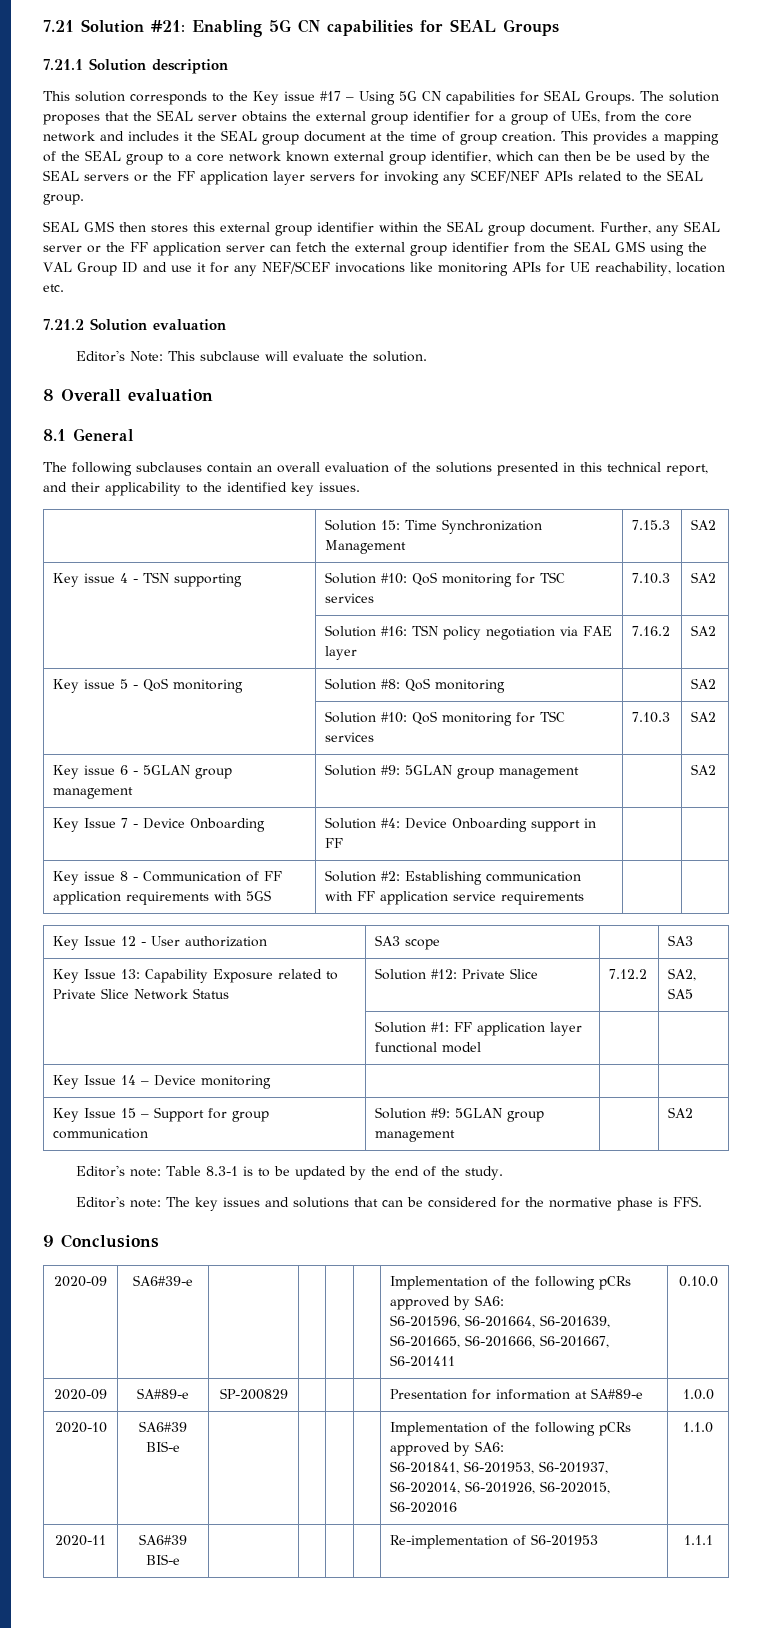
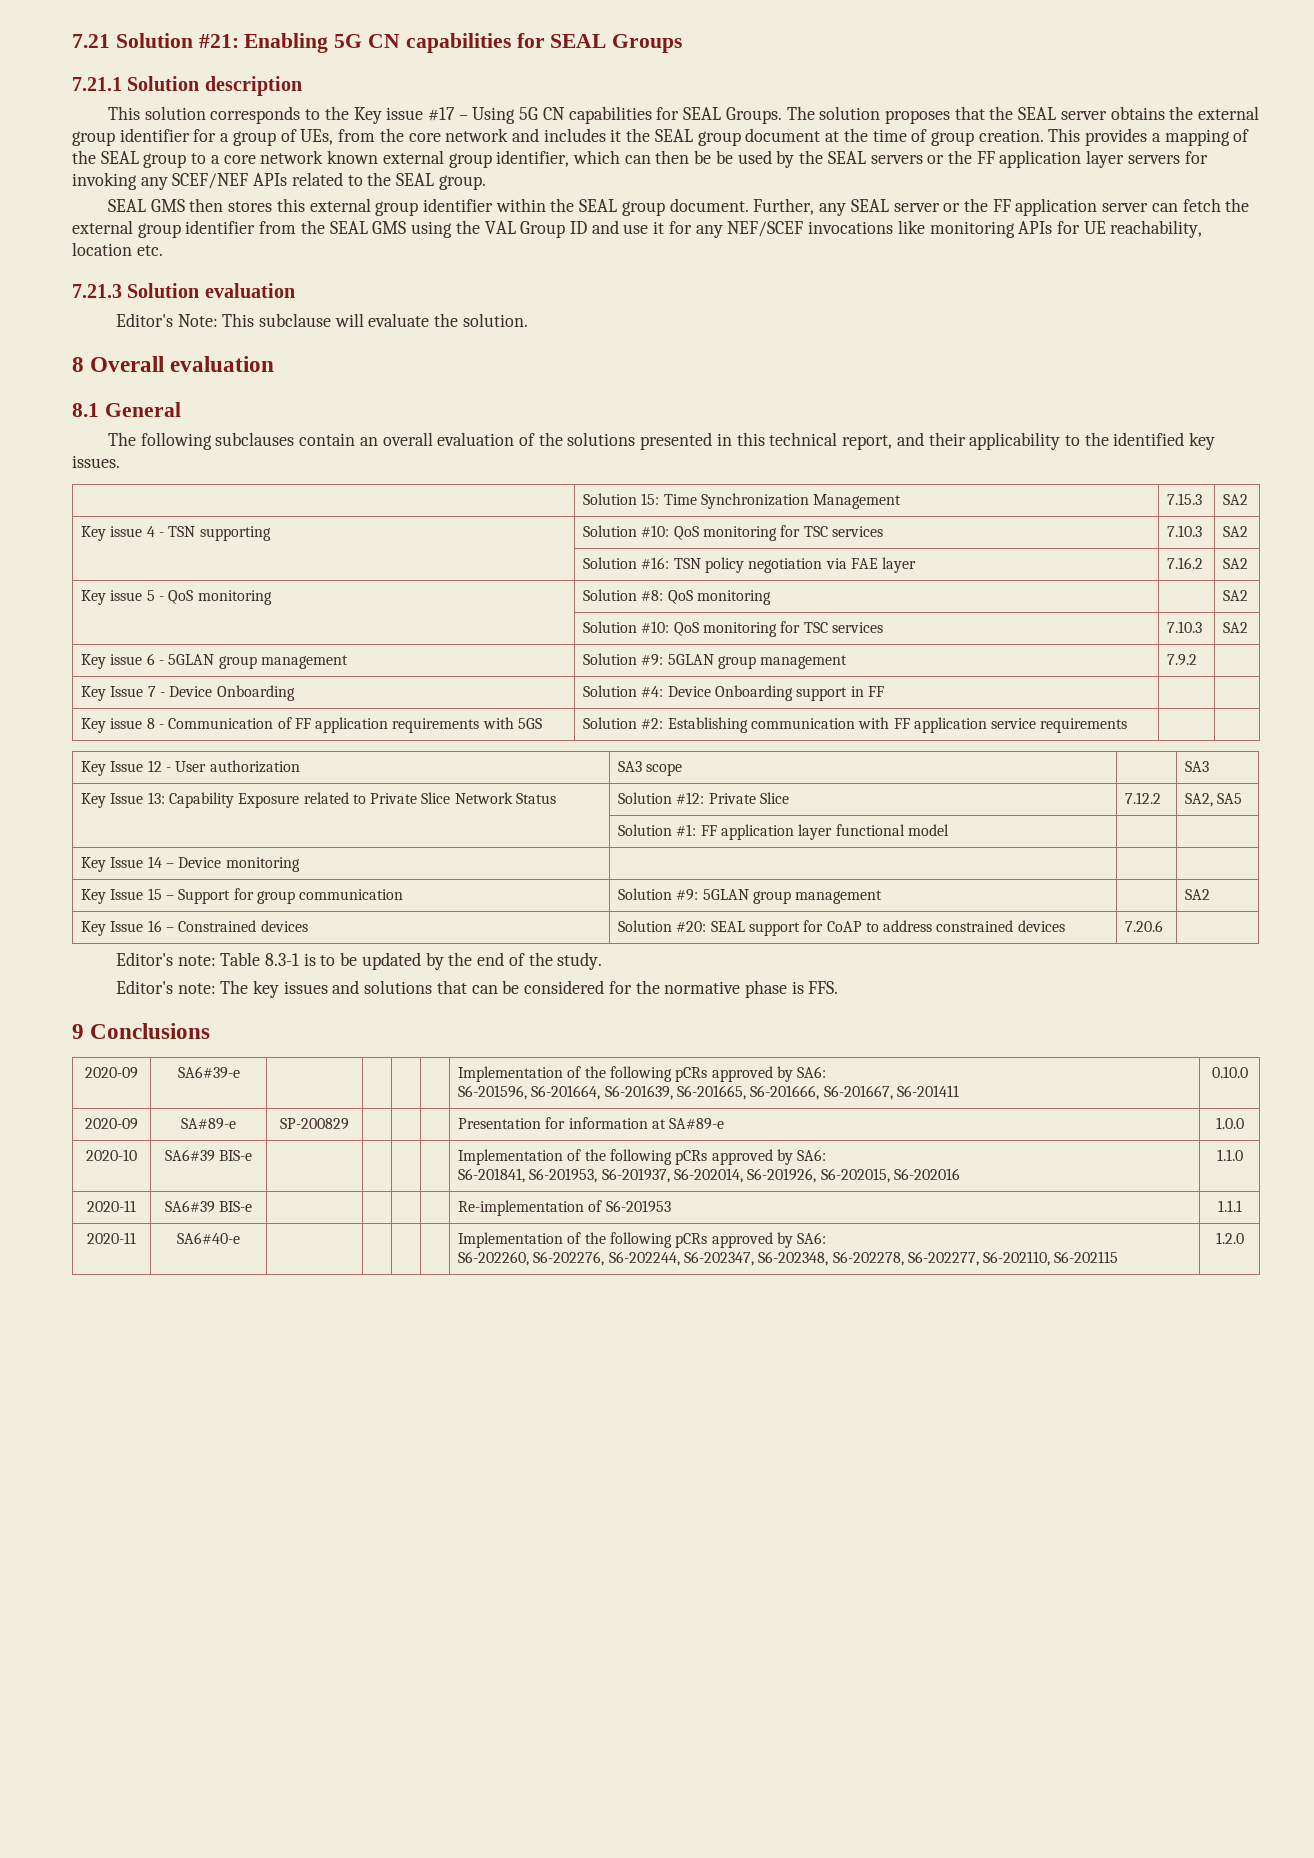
- 7.21.2 Solution evaluation
+ 7.21.3 Solution evaluation
- Key issue 6 - 5GLAN group management | Solution #9: 5GLAN group management | | SA2
+ Key issue 6 - 5GLAN group management | Solution #9: 5GLAN group management | 7.9.2 |
+ Key Issue 16 – Constrained devices | Solution #20: SEAL support for CoAP to address constrained devices | 7.20.6 |
+ 2020-11 | SA6#40-e | | | | | Implementation of the following pCRs approved by SA6:
+ S6-202260, S6-202276, S6-202244, S6-202347, S6-202348, S6-202278, S6-202277, S6-202110, S6-202115 | 1.2.0

